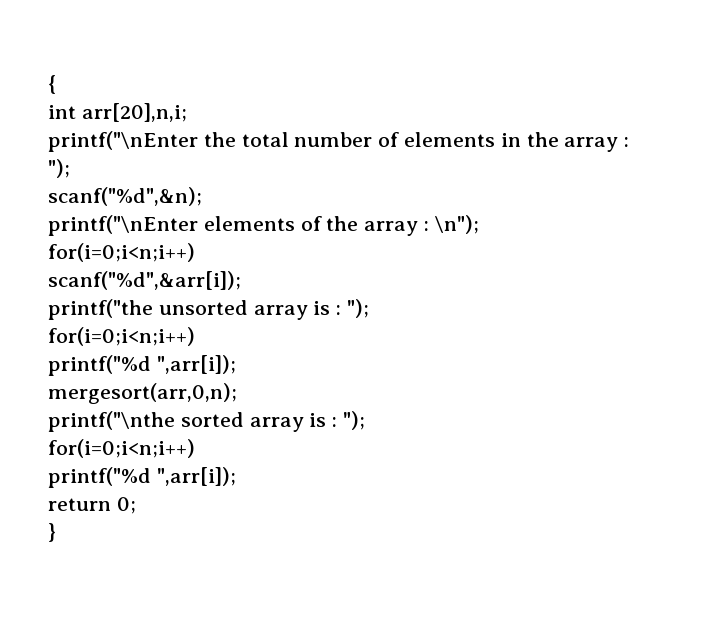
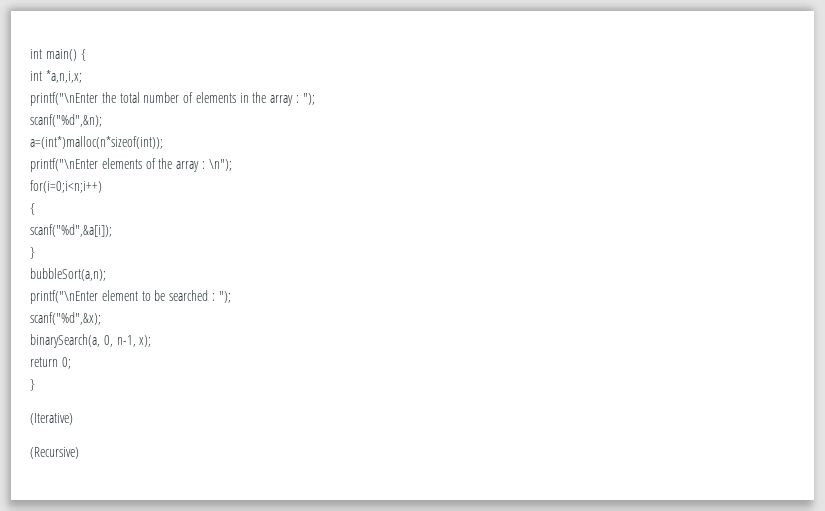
- {
+ int main() {
- int arr[20],n,i;
+ int *a,n,i,x;
+ a=(int*)malloc(n*sizeof(int));
  printf("\nEnter elements of the array : \n");
  for(i=0;i<n;i++)
- scanf("%d",&arr[i]);
- printf("the unsorted array is : ");
- for(i=0;i<n;i++)
- printf("%d ",arr[i]);
- mergesort(arr,0,n);
- printf("\nthe sorted array is : ");
- for(i=0;i<n;i++)
- printf("%d ",arr[i]);
+ {
+ scanf("%d",&a[i]);
+ }
+ bubbleSort(a,n);
+ printf("\nEnter element to be searched : ");
+ scanf("%d",&x);
+ binarySearch(a, 0, n-1, x);
+ (Iterative)
+ (Recursive)

